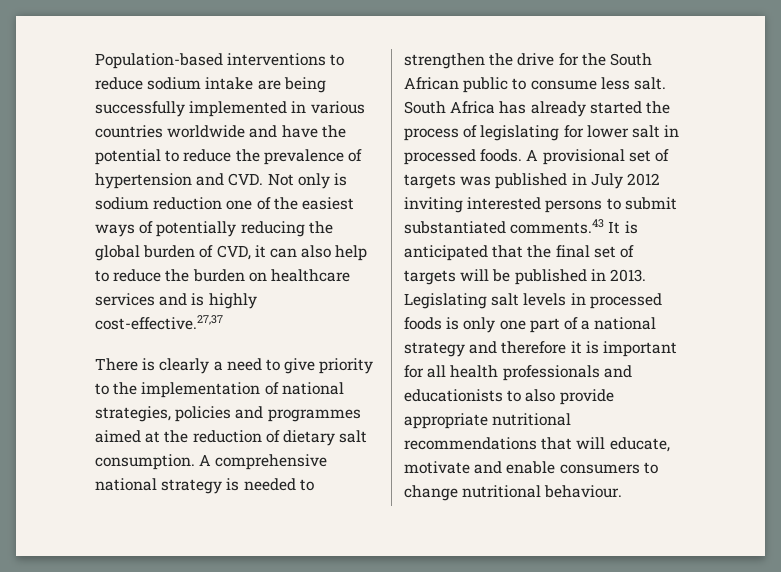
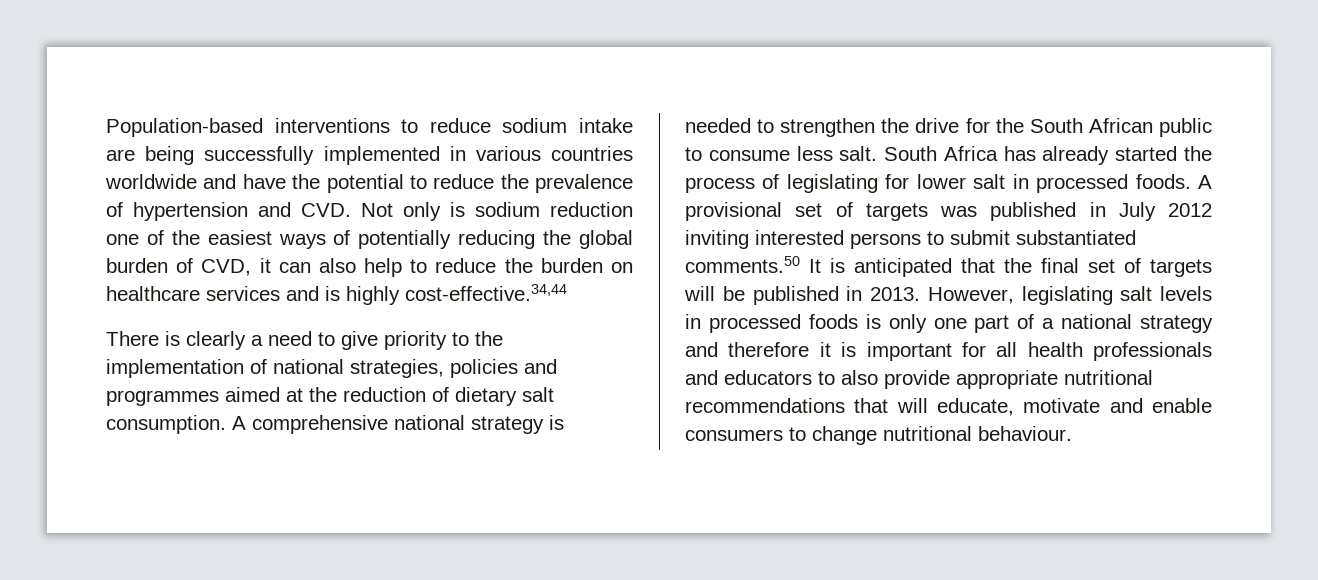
- Population-based interventions to reduce sodium intake are being successfully implemented in various countries worldwide and have the potential to reduce the prevalence of hypertension and CVD. Not only is sodium reduction one of the easiest ways of potentially reducing the global burden of CVD, it can also help to reduce the burden on healthcare services and is highly cost-effective.27,37
+ Population-based interventions to reduce sodium intake are being successfully implemented in various countries worldwide and have the potential to reduce the prevalence of hypertension and CVD. Not only is sodium reduction one of the easiest ways of potentially reducing the global burden of CVD, it can also help to reduce the burden on healthcare services and is highly cost-effective.34,44
- A provisional set of targets was published in July 2012 inviting interested persons to submit substantiated comments.43 It is anticipated that the final set of targets will be published in 2013.
+ A provisional set of targets was published in July 2012 inviting interested persons to submit substantiated comments.50 It is anticipated that the final set of targets will be published in 2013.
- Legislating salt levels in processed foods is only one part of a national strategy and therefore it is important for all health professionals and educationists to also provide appropriate nutritional recommendations that will educate, motivate and enable consumers to change nutritional behaviour.
+ However, legislating salt levels in processed foods is only one part of a national strategy and therefore it is important for all health professionals and educators to also provide appropriate nutritional recommendations that will educate, motivate and enable consumers to change nutritional behaviour.

